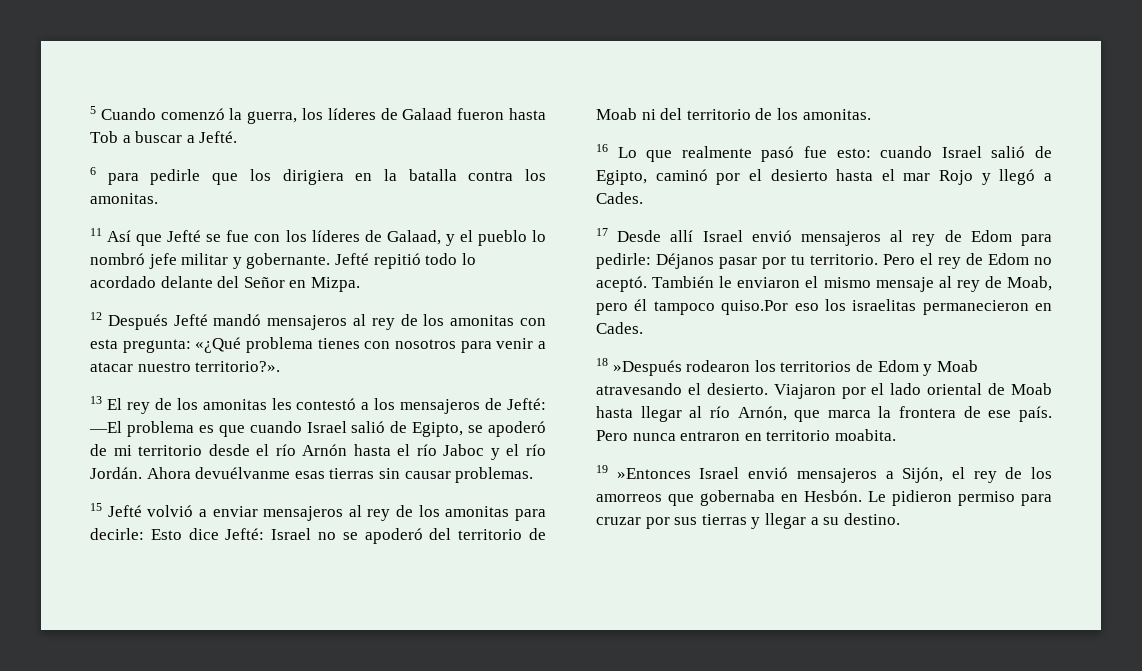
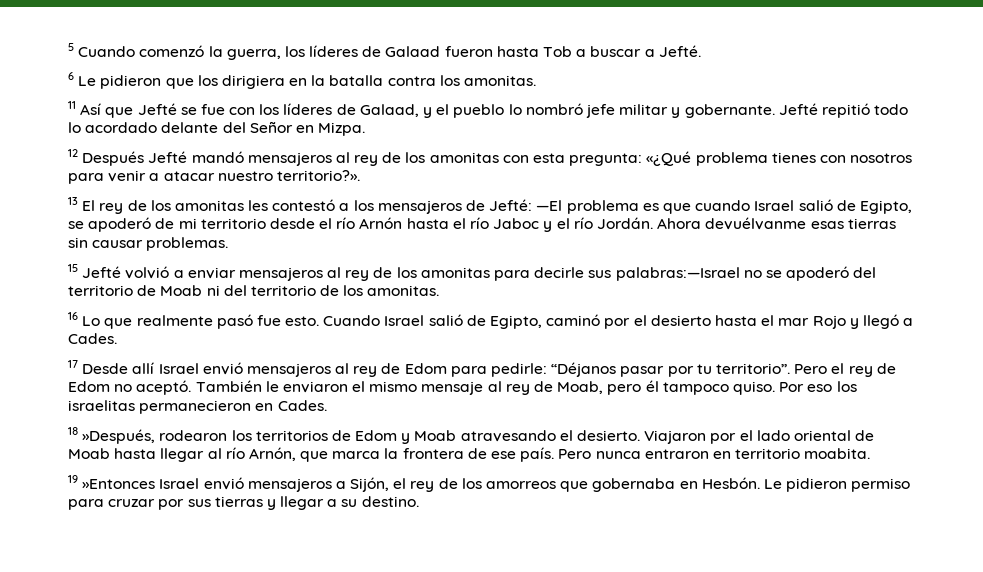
- 6 para pedirle que los dirigiera en la batalla contra los amonitas.
+ 6 Le pidieron que los dirigiera en la batalla contra los amonitas.
- 15 Jefté volvió a enviar mensajeros al rey de los amonitas para decirle: Esto dice Jefté: Israel no se apoderó del territorio de Moab ni del territorio de los amonitas.
+ 15 Jefté volvió a enviar mensajeros al rey de los amonitas para decirle sus palabras:—Israel no se apoderó del territorio de Moab ni del territorio de los amonitas.
- 16 Lo que realmente pasó fue esto: cuando Israel salió de Egipto, caminó por el desierto hasta el mar Rojo y llegó a Cades.
+ 16 Lo que realmente pasó fue esto. Cuando Israel salió de Egipto, caminó por el desierto hasta el mar Rojo y llegó a Cades.
- 17 Desde allí Israel envió mensajeros al rey de Edom para pedirle: Déjanos pasar por tu territorio.
+ 17 Desde allí Israel envió mensajeros al rey de Edom para pedirle: “Déjanos pasar por tu territorio”.
- También le enviaron el mismo mensaje al rey de Moab, pero él tampoco quiso.Por eso los israelitas permanecieron en Cades.
+ También le enviaron el mismo mensaje al rey de Moab, pero él tampoco quiso. Por eso los israelitas permanecieron en Cades.
- 18 »Después rodearon los territorios de Edom y Moab atravesando el desierto.
+ 18 »Después, rodearon los territorios de Edom y Moab atravesando el desierto.

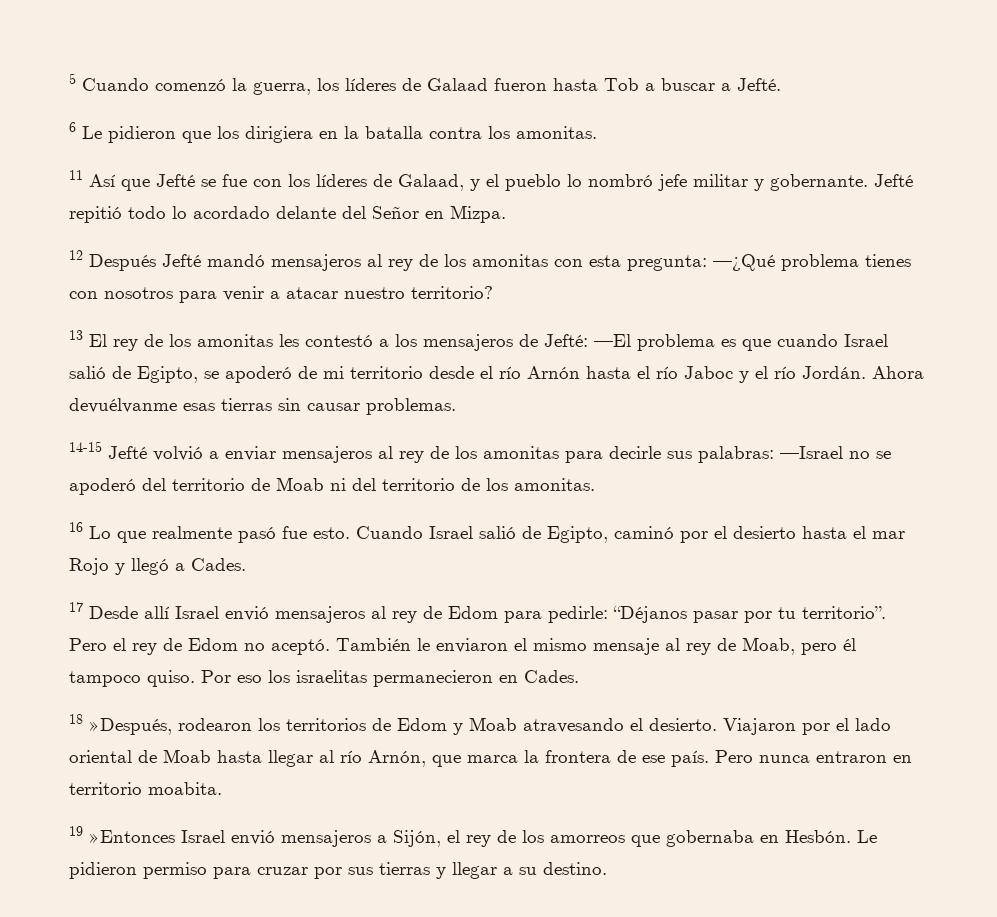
- 12 Después Jefté mandó mensajeros al rey de los amonitas con esta pregunta: «¿Qué problema tienes con nosotros para venir a atacar nuestro territorio?».
+ 12 Después Jefté mandó mensajeros al rey de los amonitas con esta pregunta: —¿Qué problema tienes con nosotros para venir a atacar nuestro territorio?
- 15 Jefté volvió a enviar mensajeros al rey de los amonitas para decirle sus palabras:—Israel no se apoderó del territorio de Moab ni del territorio de los amonitas.
+ 14-15 Jefté volvió a enviar mensajeros al rey de los amonitas para decirle sus palabras: —Israel no se apoderó del territorio de Moab ni del territorio de los amonitas.

